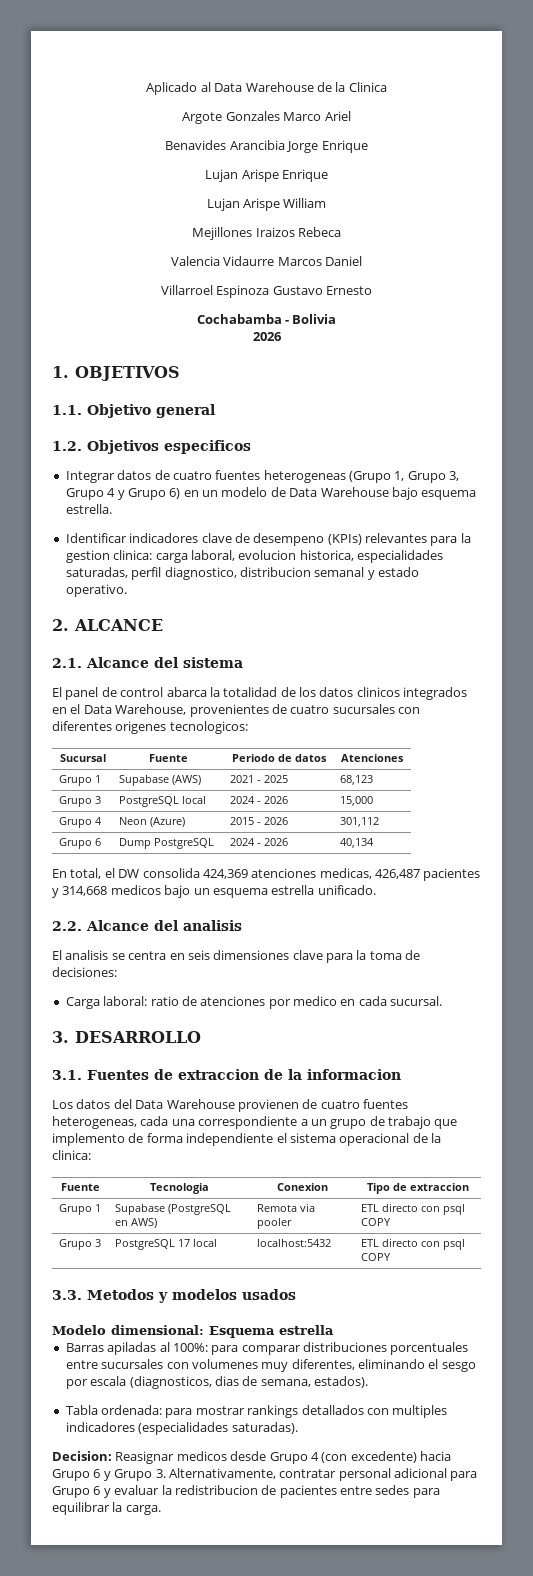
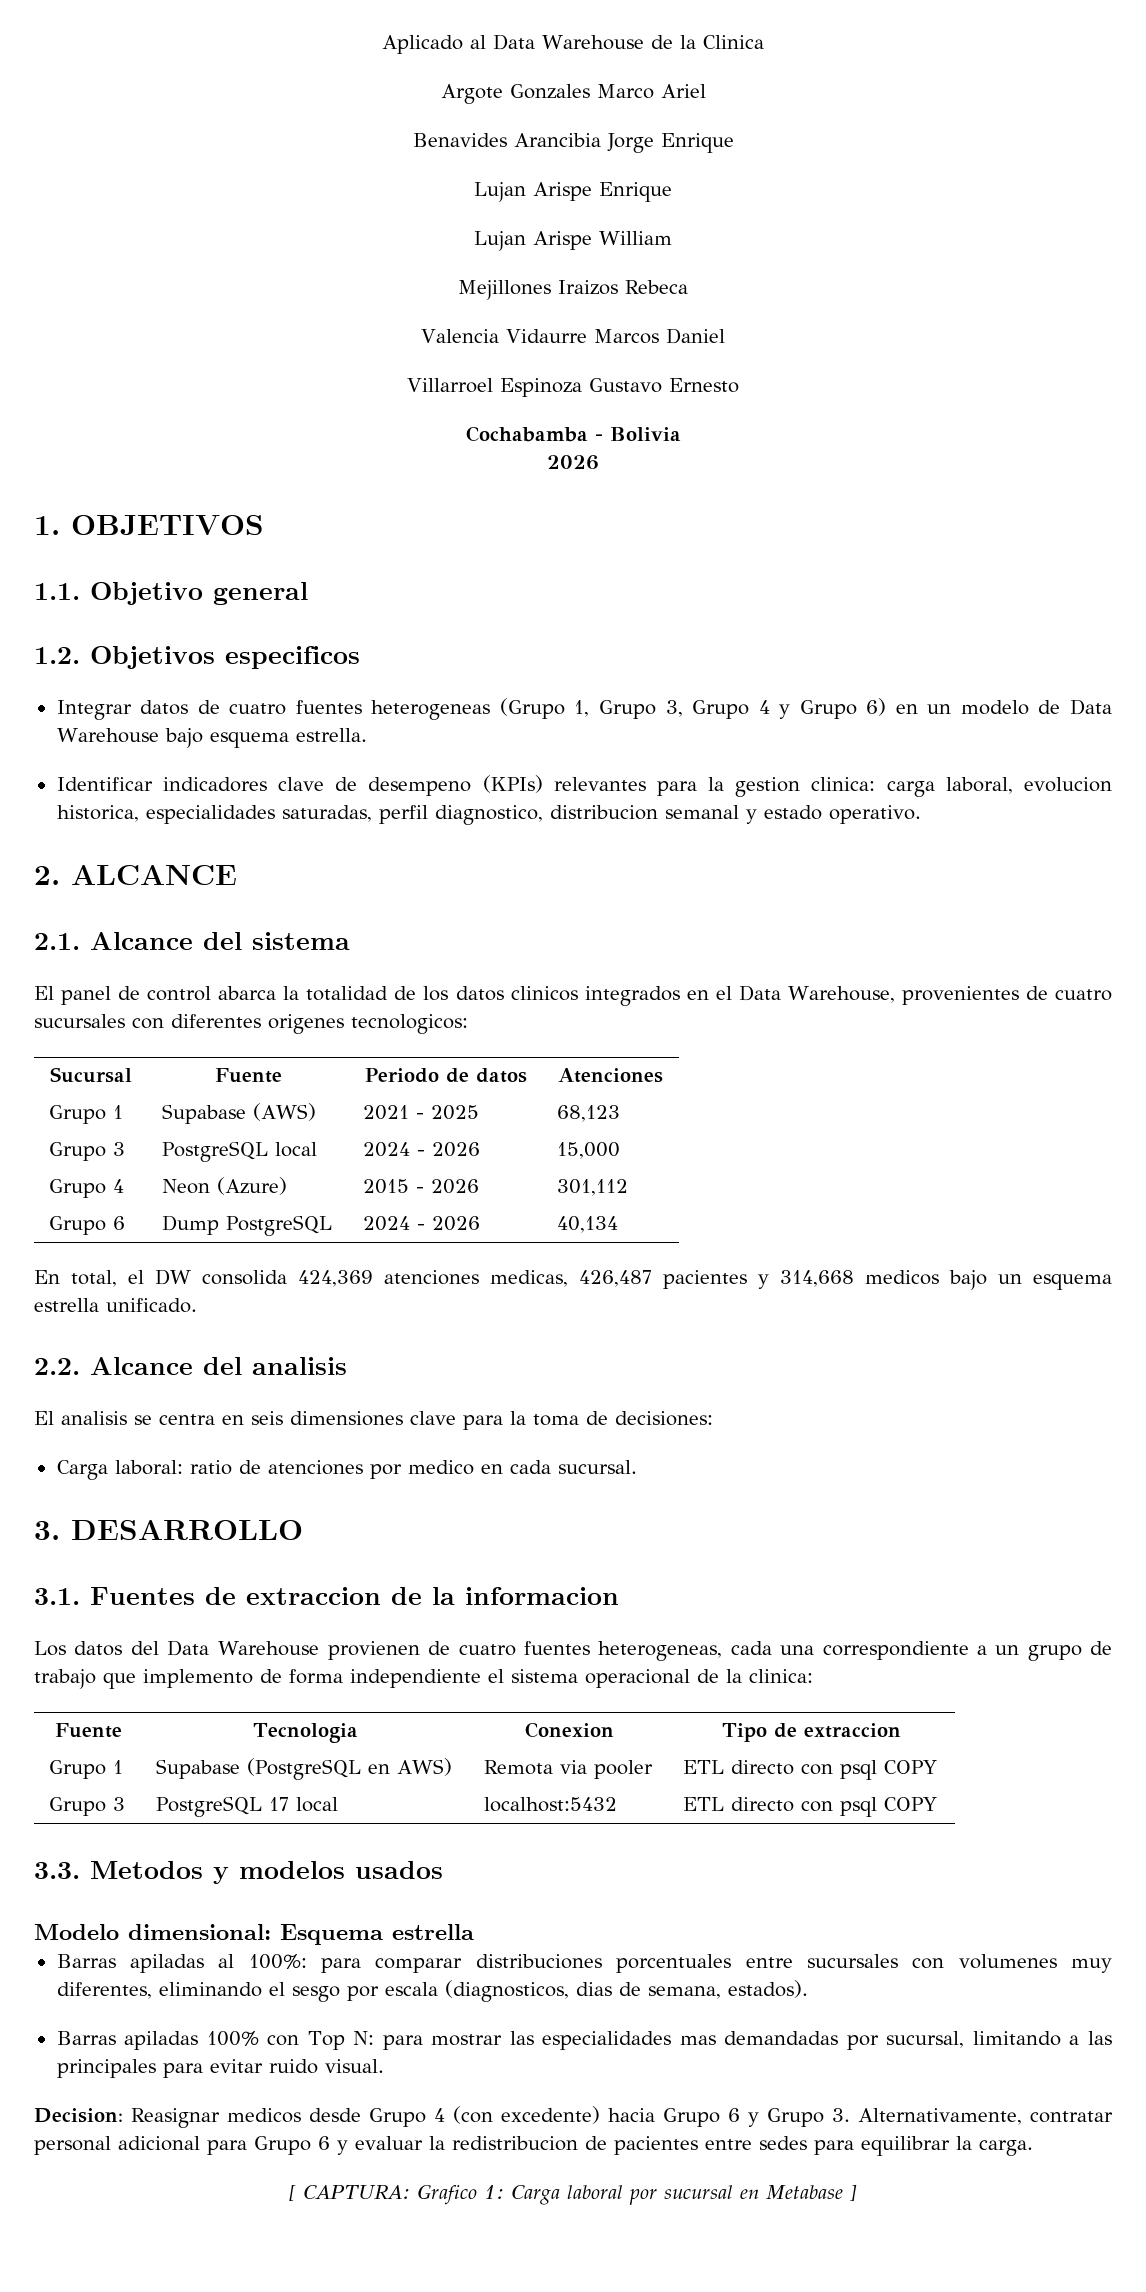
- Tabla ordenada: para mostrar rankings detallados con multiples indicadores (especialidades saturadas).
+ Barras apiladas 100% con Top N: para mostrar las especialidades mas demandadas por sucursal, limitando a las principales para evitar ruido visual.
+ [ CAPTURA: Grafico 1: Carga laboral por sucursal en Metabase ]

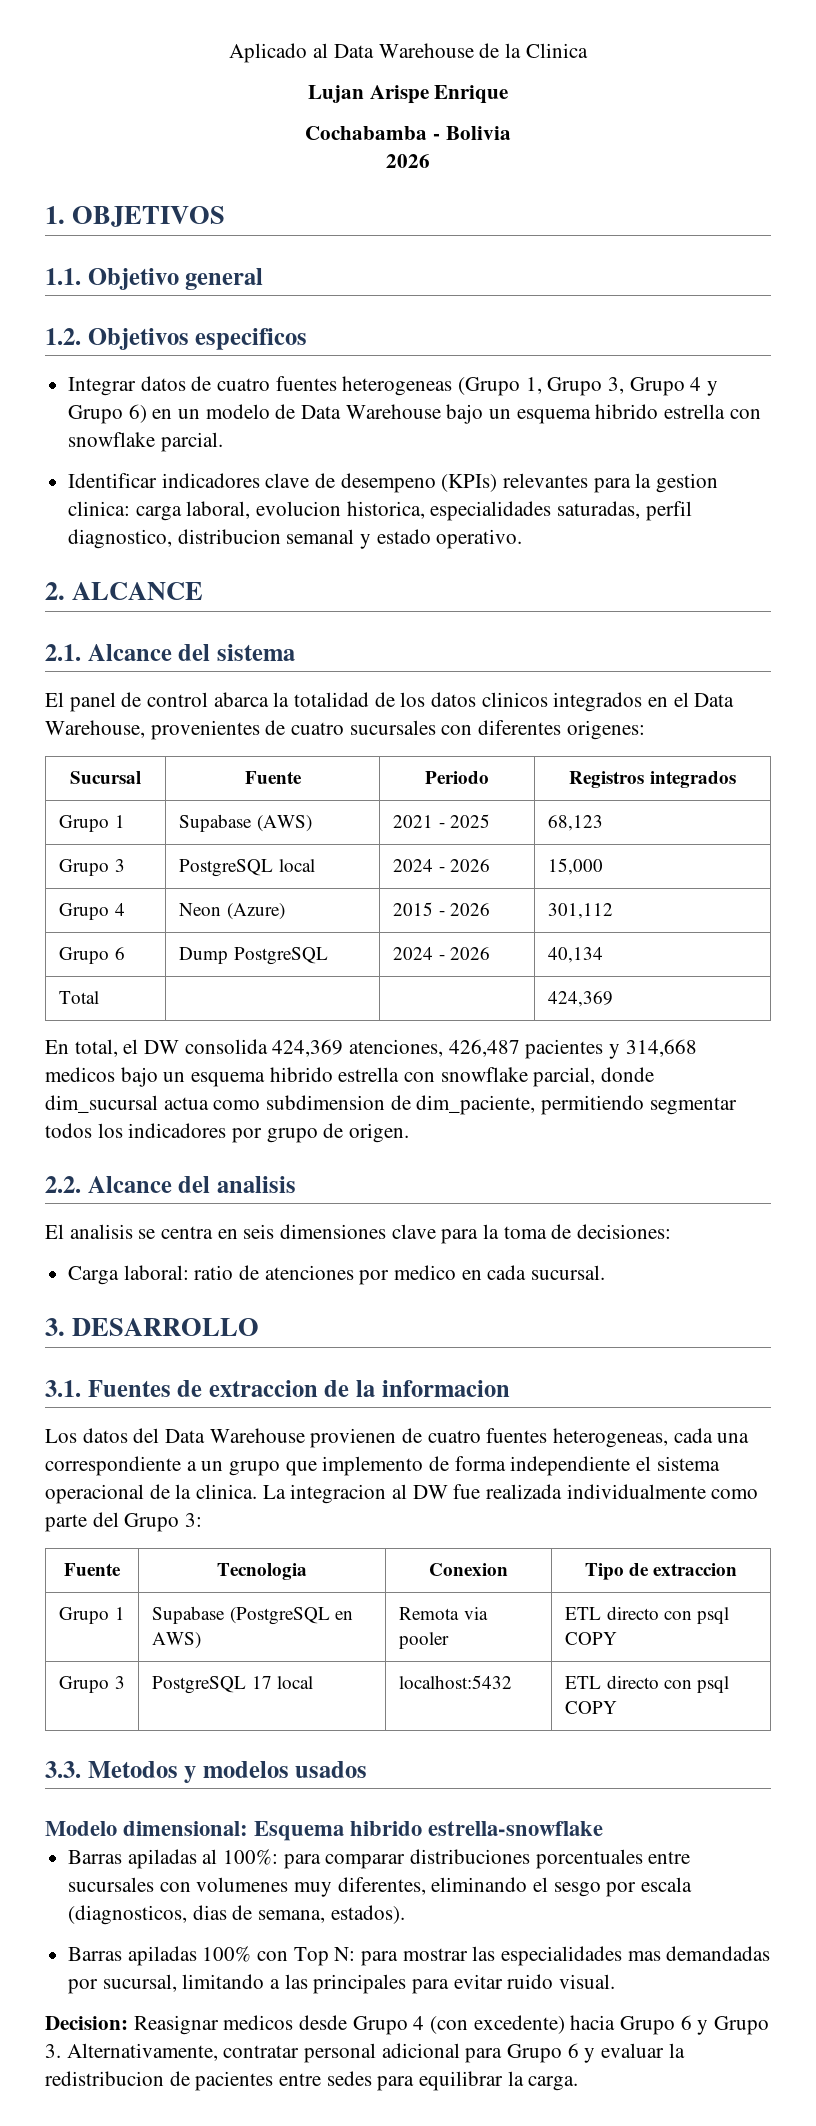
- Argote Gonzales Marco Ariel
- Benavides Arancibia Jorge Enrique
  Lujan Arispe Enrique
- Lujan Arispe William
- Mejillones Iraizos Rebeca
- Valencia Vidaurre Marcos Daniel
- Villarroel Espinoza Gustavo Ernesto
- Integrar datos de cuatro fuentes heterogeneas (Grupo 1, Grupo 3, Grupo 4 y Grupo 6) en un modelo de Data Warehouse bajo esquema estrella.
+ Integrar datos de cuatro fuentes heterogeneas (Grupo 1, Grupo 3, Grupo 4 y Grupo 6) en un modelo de Data Warehouse bajo un esquema hibrido estrella con snowflake parcial.
- El panel de control abarca la totalidad de los datos clinicos integrados en el Data Warehouse, provenientes de cuatro sucursales con diferentes origenes tecnologicos:
+ El panel de control abarca la totalidad de los datos clinicos integrados en el Data Warehouse, provenientes de cuatro sucursales con diferentes origenes:
- Sucursal | Fuente | Periodo de datos | Atenciones
+ Sucursal | Fuente | Periodo | Registros integrados
+ Total | | | 424,369
- En total, el DW consolida 424,369 atenciones medicas, 426,487 pacientes y 314,668 medicos bajo un esquema estrella unificado.
+ En total, el DW consolida 424,369 atenciones, 426,487 pacientes y 314,668 medicos bajo un esquema hibrido estrella con snowflake parcial, donde dim_sucursal actua como subdimension de dim_paciente, permitiendo segmentar todos los indicadores por grupo de origen.
- Los datos del Data Warehouse provienen de cuatro fuentes heterogeneas, cada una correspondiente a un grupo de trabajo que implemento de forma independiente el sistema operacional de la clinica:
+ Los datos del Data Warehouse provienen de cuatro fuentes heterogeneas, cada una correspondiente a un grupo que implemento de forma independiente el sistema operacional de la clinica. La integracion al DW fue realizada individualmente como parte del Grupo 3:
- Modelo dimensional: Esquema estrella
+ Modelo dimensional: Esquema hibrido estrella-snowflake
- [ CAPTURA: Grafico 1: Carga laboral por sucursal en Metabase ]

